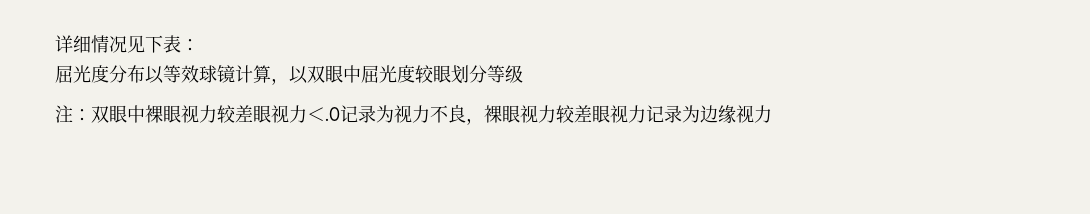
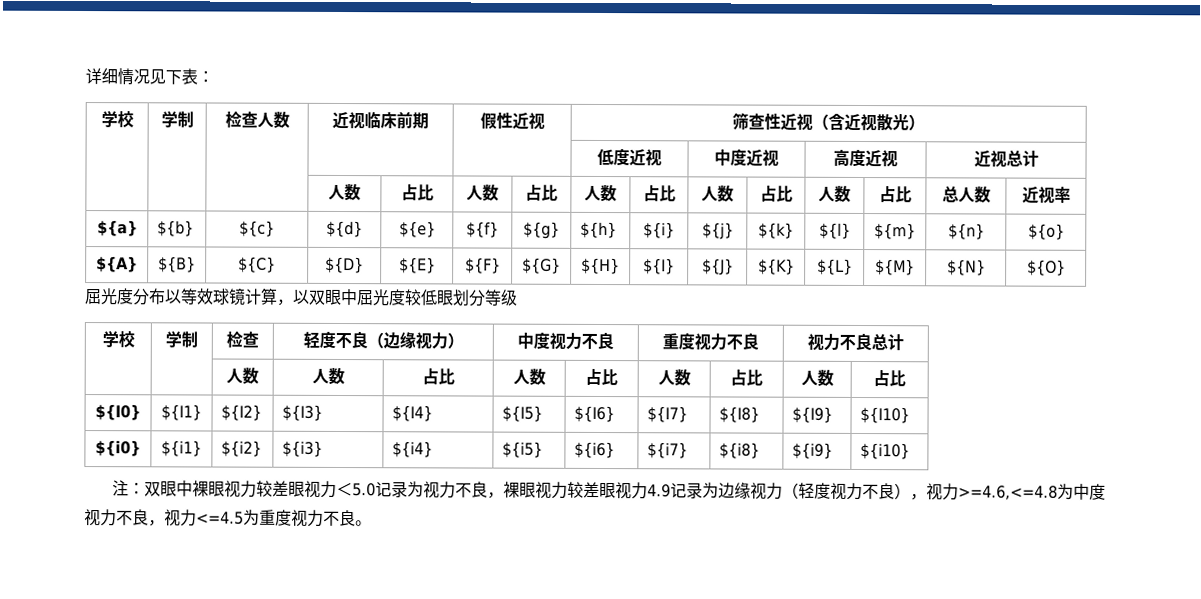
+ 学校 | 学制 | 检查人数 | 近视临床前期 | 假性近视 | 筛查性近视（含近视散光）
+ | | | | | 低度近视 | 中度近视 | 高度近视 | 近视总计
+ | | | 人数 | 占比 | 人数 | 占比 | 人数 | 占比 | 人数 | 占比 | 人数 | 占比 | 总人数 | 近视率
+ ${a} | ${b} | ${c} | ${d} | ${e} | ${f} | ${g} | ${h} | ${i} | ${j} | ${k} | ${l} | ${m} | ${n} | ${o}
+ ${A} | ${B} | ${C} | ${D} | ${E} | ${F} | ${G} | ${H} | ${I} | ${J} | ${K} | ${L} | ${M} | ${N} | ${O}
- 屈光度分布以等效球镜计算，以双眼中屈光度较眼划分等级
+ 屈光度分布以等效球镜计算，以双眼中屈光度较低眼划分等级
+ 学校 | 学制 | 检查 | 轻度不良（边缘视力） | 中度视力不良 | 重度视力不良 | 视力不良总计
+ | | 人数 | 人数 | 占比 | 人数 | 占比 | 人数 | 占比 | 人数 | 占比
+ ${I0} | ${I1} | ${I2} | ${I3} | ${I4} | ${I5} | ${I6} | ${I7} | ${I8} | ${I9} | ${I10}
+ ${i0} | ${i1} | ${i2} | ${i3} | ${i4} | ${i5} | ${i6} | ${i7} | ${i8} | ${i9} | ${i10}
- 注：双眼中裸眼视力较差眼视力＜.0记录为视力不良，裸眼视力较差眼视力记录为边缘视力
+ 注：双眼中裸眼视力较差眼视力＜5.0记录为视力不良，裸眼视力较差眼视力4.9记录为边缘视力（轻度视力不良），视力>=4.6,<=4.8为中度视力不良，视力<=4.5为重度视力不良。

